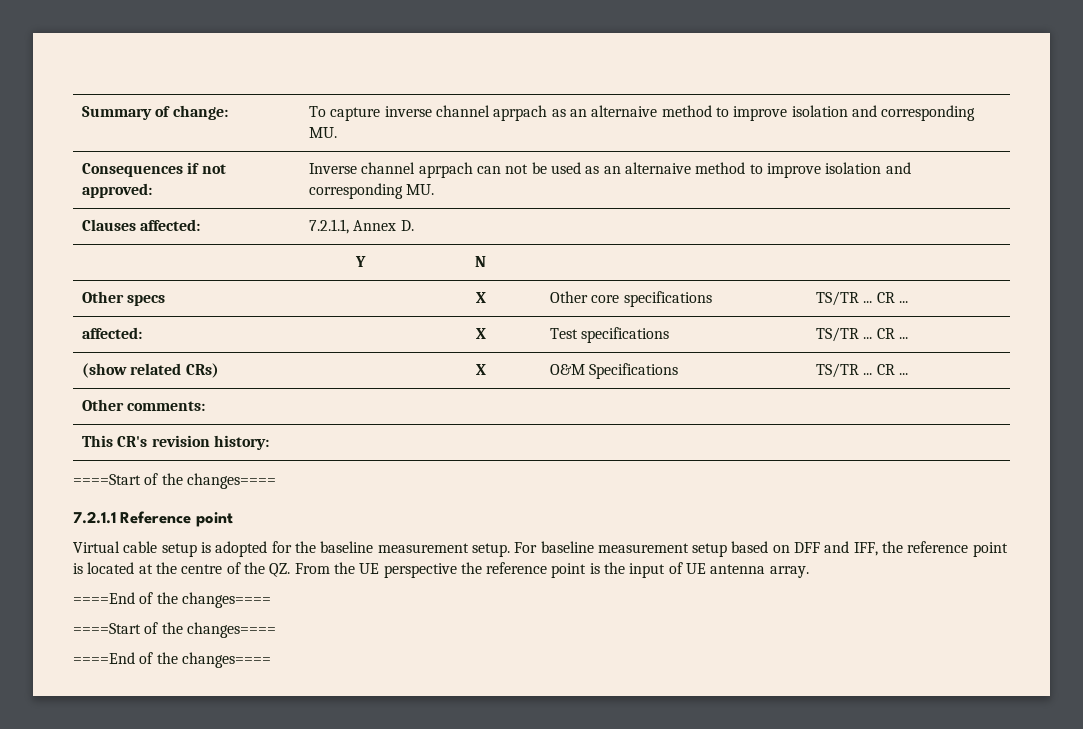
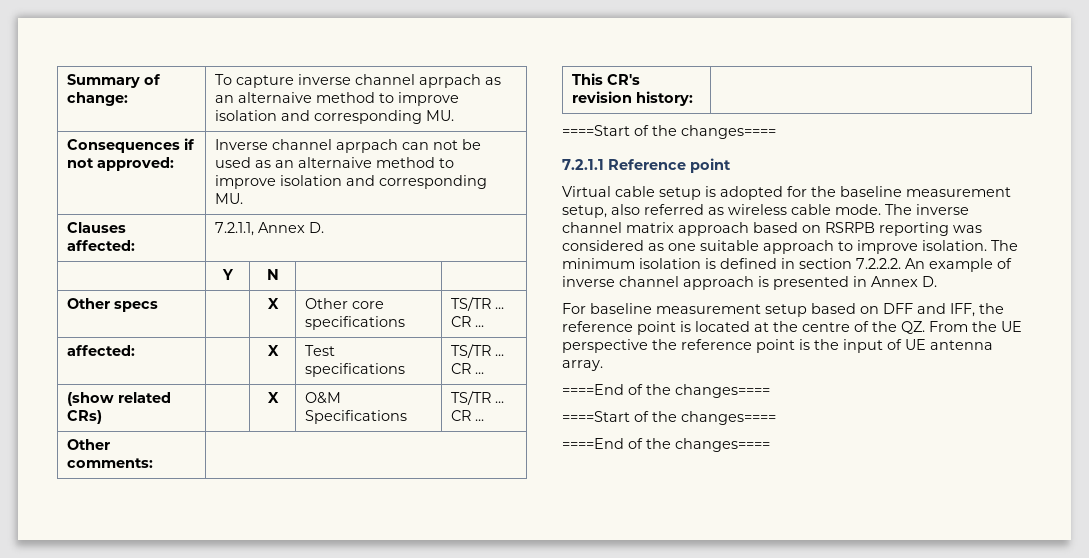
- Virtual cable setup is adopted for the baseline measurement setup. For baseline measurement setup based on DFF and IFF, the reference point is located at the centre of the QZ. From the UE perspective the reference point is the input of UE antenna array.
+ Virtual cable setup is adopted for the baseline measurement setup, also referred as wireless cable mode. The inverse channel matrix approach based on RSRPB reporting was considered as one suitable approach to improve isolation. The minimum isolation is defined in section 7.2.2.2. An example of inverse channel approach is presented in Annex D.
+ For baseline measurement setup based on DFF and IFF, the reference point is located at the centre of the QZ. From the UE perspective the reference point is the input of UE antenna array.

